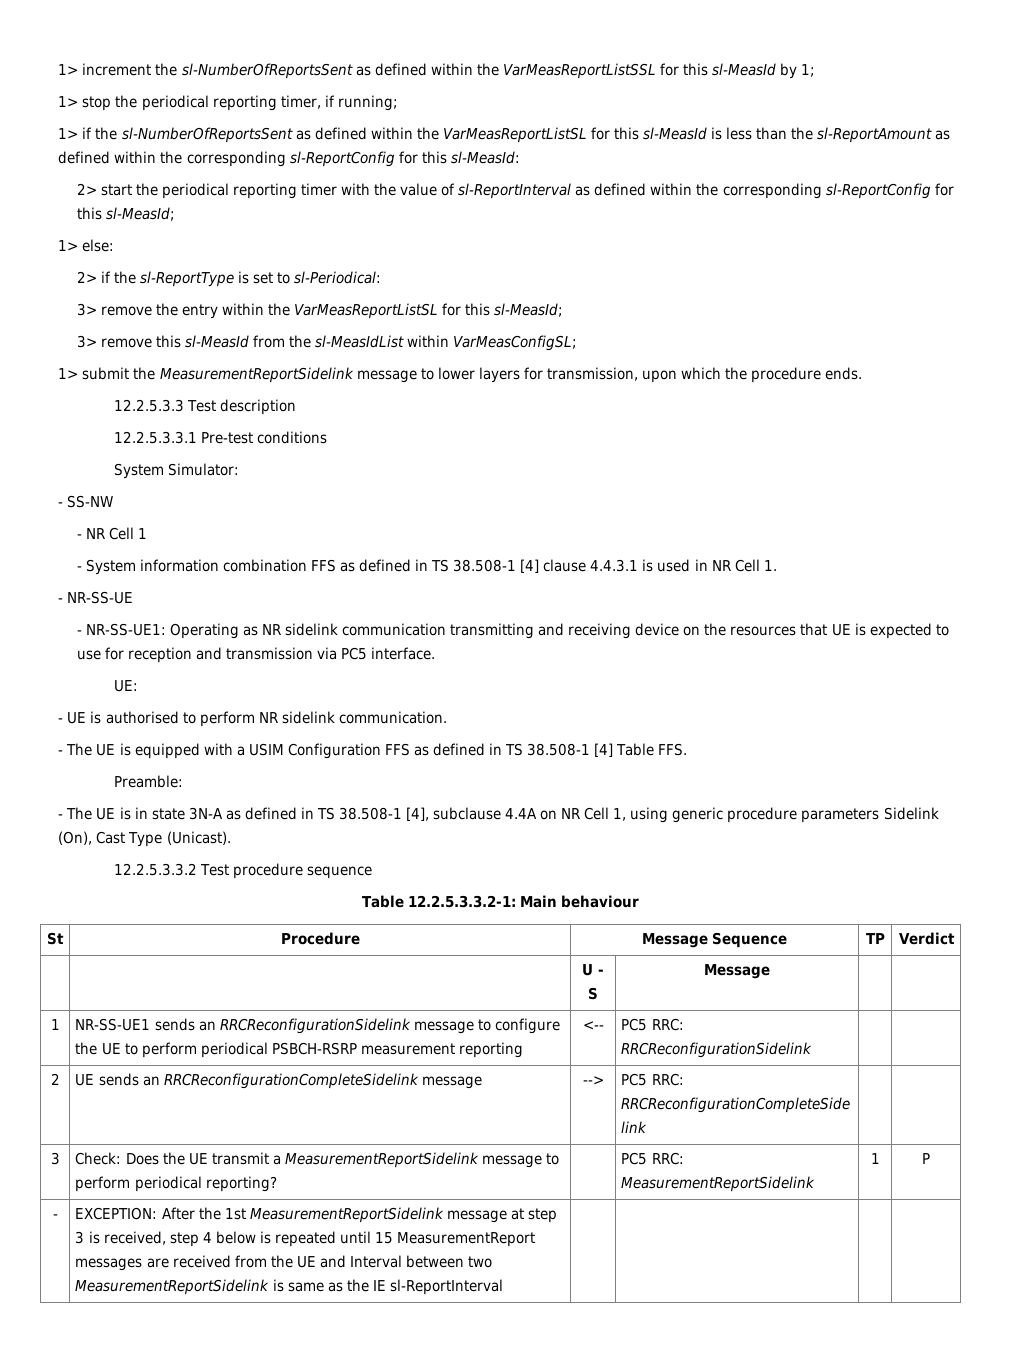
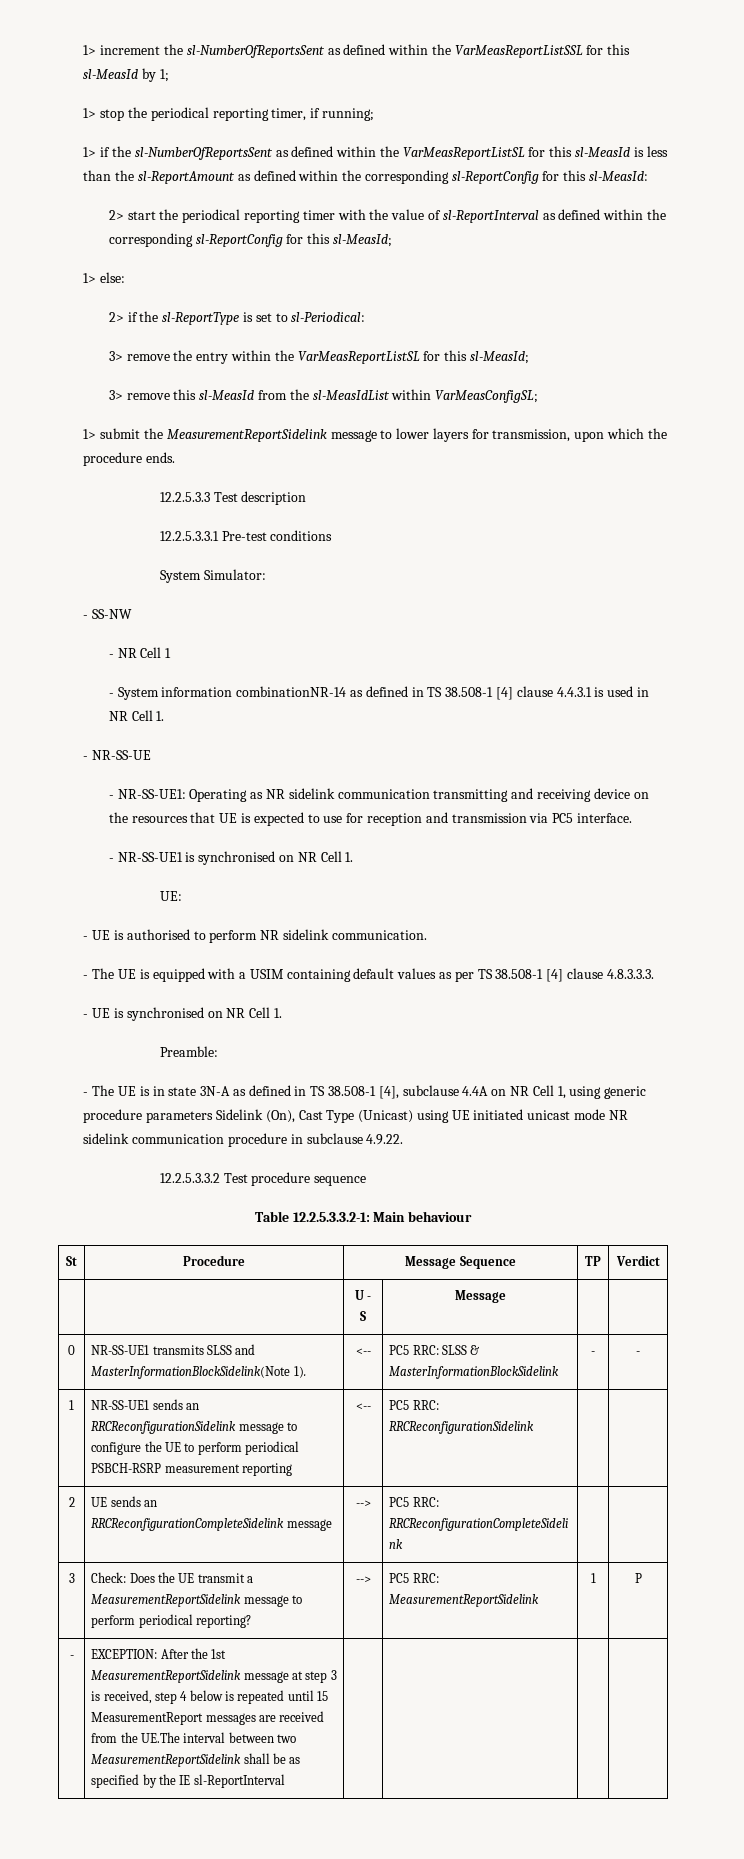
- - System information combination FFS as defined in TS 38.508-1 [4] clause 4.4.3.1 is used in NR Cell 1.
+ - System information combinationNR-14 as defined in TS 38.508-1 [4] clause 4.4.3.1 is used in NR Cell 1.
+ - NR-SS-UE1 is synchronised on NR Cell 1.
- - The UE is equipped with a USIM Configuration FFS as defined in TS 38.508-1 [4] Table FFS.
+ - The UE is equipped with a USIM containing default values as per TS 38.508-1 [4] clause 4.8.3.3.3.
+ - UE is synchronised on NR Cell 1.
- - The UE is in state 3N-A as defined in TS 38.508-1 [4], subclause 4.4A on NR Cell 1, using generic procedure parameters Sidelink (On), Cast Type (Unicast).
+ - The UE is in state 3N-A as defined in TS 38.508-1 [4], subclause 4.4A on NR Cell 1, using generic procedure parameters Sidelink (On), Cast Type (Unicast) using UE initiated unicast mode NR sidelink communication procedure in subclause 4.9.22.
+ 0 | NR-SS-UE1 transmits SLSS and MasterInformationBlockSidelink(Note 1). | <-- | PC5 RRC: SLSS & MasterInformationBlockSidelink | - | -
- 3 | Check: Does the UE transmit a MeasurementReportSidelink message to perform periodical reporting? | | PC5 RRC: MeasurementReportSidelink | 1 | P
+ 3 | Check: Does the UE transmit a MeasurementReportSidelink message to perform periodical reporting? | --> | PC5 RRC: MeasurementReportSidelink | 1 | P
- - | EXCEPTION: After the 1st MeasurementReportSidelink message at step 3 is received, step 4 below is repeated until 15 MeasurementReport messages are received from the UE and Interval between two MeasurementReportSidelink is same as the IE sl-ReportInterval | | | |
+ - | EXCEPTION: After the 1st MeasurementReportSidelink message at step 3 is received, step 4 below is repeated until 15 MeasurementReport messages are received from the UE.The interval between two MeasurementReportSidelink shall be as specified by the IE sl-ReportInterval | | | |

